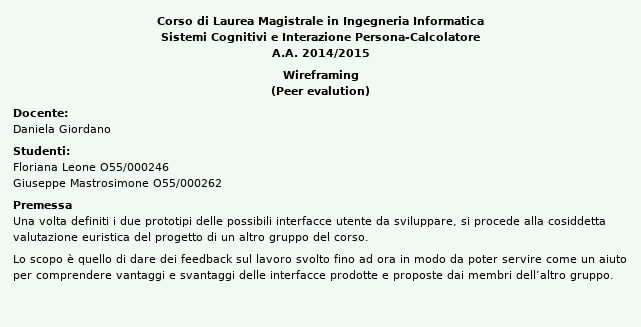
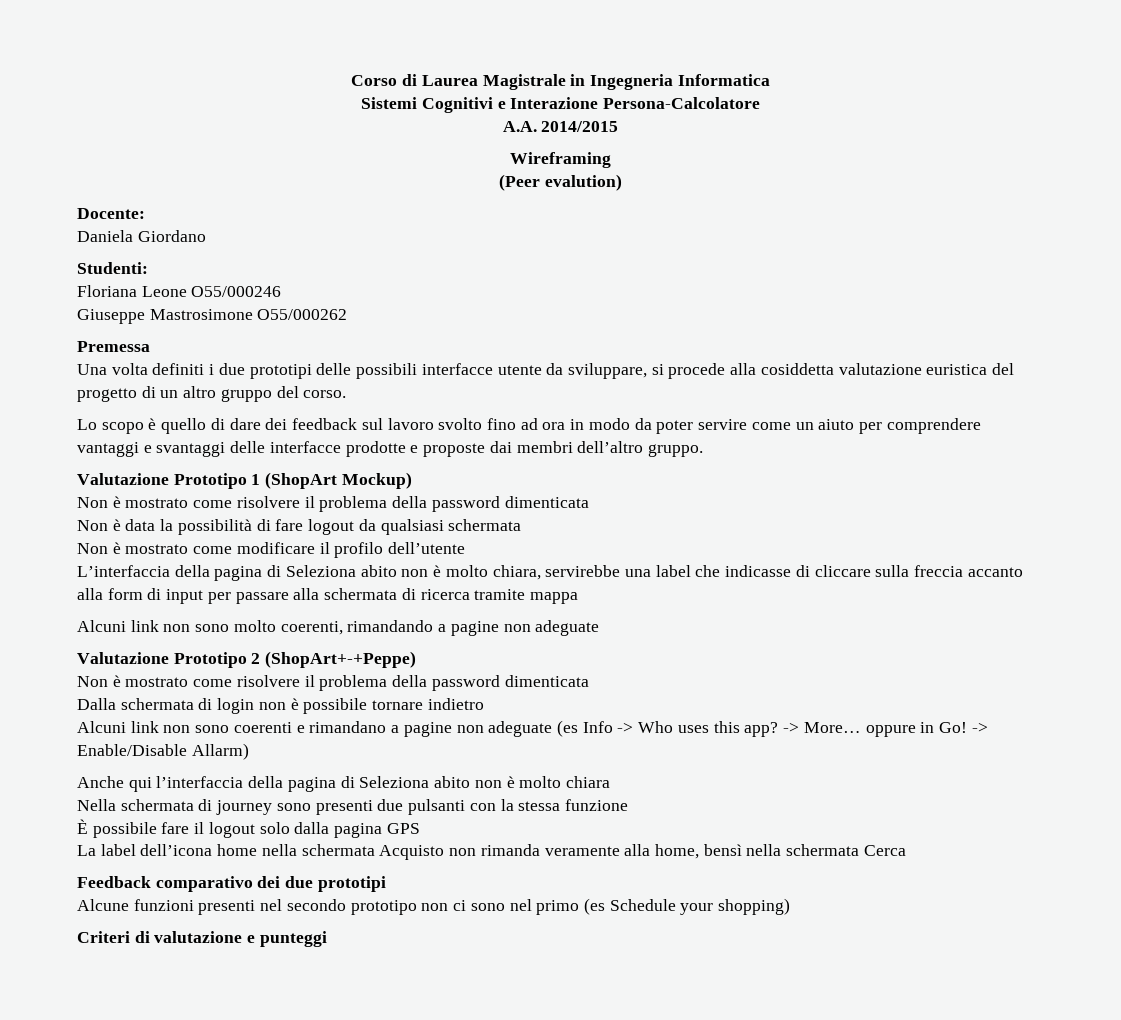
+ Valutazione Prototipo 1 (ShopArt Mockup)
+ Non è mostrato come risolvere il problema della password dimenticata
+ Non è data la possibilità di fare logout da qualsiasi schermata
+ Non è mostrato come modificare il profilo dell’utente
+ L’interfaccia della pagina di Seleziona abito non è molto chiara, servirebbe una label che indicasse di cliccare sulla freccia accanto alla form di input per passare alla schermata di ricerca tramite mappa
+ Alcuni link non sono molto coerenti, rimandando a pagine non adeguate
+ Valutazione Prototipo 2 (ShopArt+-+Peppe)
+ Non è mostrato come risolvere il problema della password dimenticata
+ Dalla schermata di login non è possibile tornare indietro
+ Alcuni link non sono coerenti e rimandano a pagine non adeguate (es Info -> Who uses this app? -> More… oppure in Go! -> Enable/Disable Allarm)
+ Anche qui l’interfaccia della pagina di Seleziona abito non è molto chiara
+ Nella schermata di journey sono presenti due pulsanti con la stessa funzione
+ È possibile fare il logout solo dalla pagina GPS
+ La label dell’icona home nella schermata Acquisto non rimanda veramente alla home, bensì nella schermata Cerca
+ Feedback comparativo dei due prototipi
+ Alcune funzioni presenti nel secondo prototipo non ci sono nel primo (es Schedule your shopping)
+ Criteri di valutazione e punteggi

